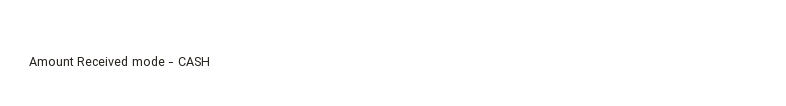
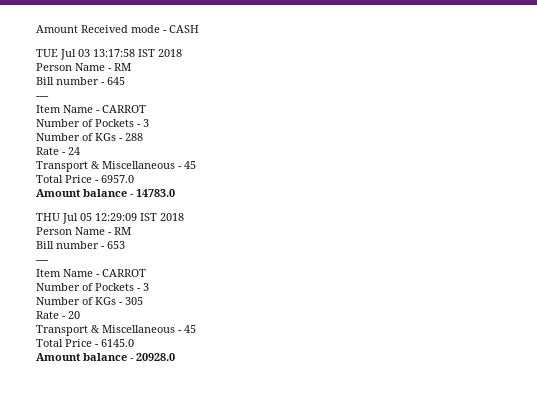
+ TUE Jul 03 13:17:58 IST 2018
+ Person Name - RM
+ Bill number - 645
+ ----
+ Item Name - CARROT
+ Number of Pockets - 3
+ Number of KGs - 288
+ Rate - 24
+ Transport & Miscellaneous - 45
+ Total Price - 6957.0
+ Amount balance - 14783.0
+ THU Jul 05 12:29:09 IST 2018
+ Person Name - RM
+ Bill number - 653
+ ----
+ Item Name - CARROT
+ Number of Pockets - 3
+ Number of KGs - 305
+ Rate - 20
+ Transport & Miscellaneous - 45
+ Total Price - 6145.0
+ Amount balance - 20928.0

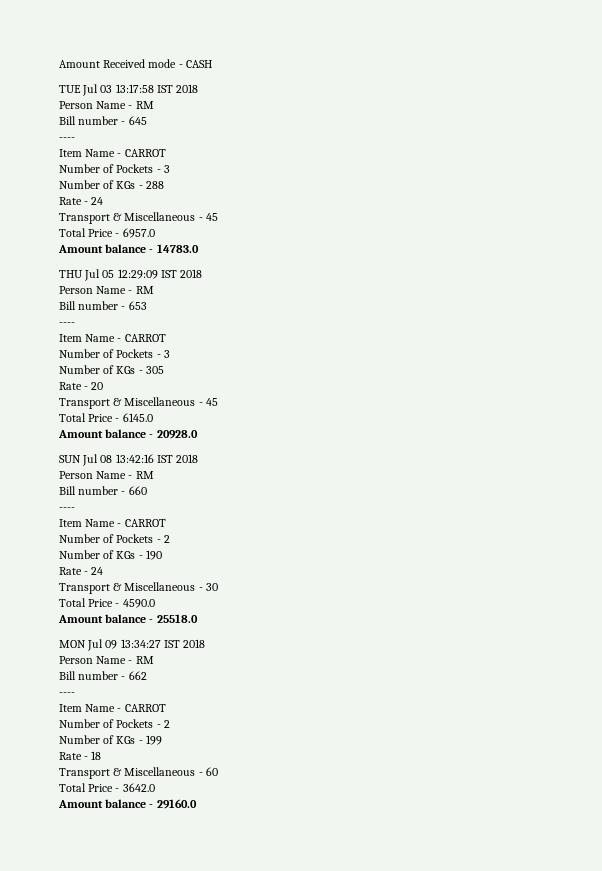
+ SUN Jul 08 13:42:16 IST 2018
+ Person Name - RM
+ Bill number - 660
+ ----
+ Item Name - CARROT
+ Number of Pockets - 2
+ Number of KGs - 190
+ Rate - 24
+ Transport & Miscellaneous - 30
+ Total Price - 4590.0
+ Amount balance - 25518.0
+ MON Jul 09 13:34:27 IST 2018
+ Person Name - RM
+ Bill number - 662
+ ----
+ Item Name - CARROT
+ Number of Pockets - 2
+ Number of KGs - 199
+ Rate - 18
+ Transport & Miscellaneous - 60
+ Total Price - 3642.0
+ Amount balance - 29160.0

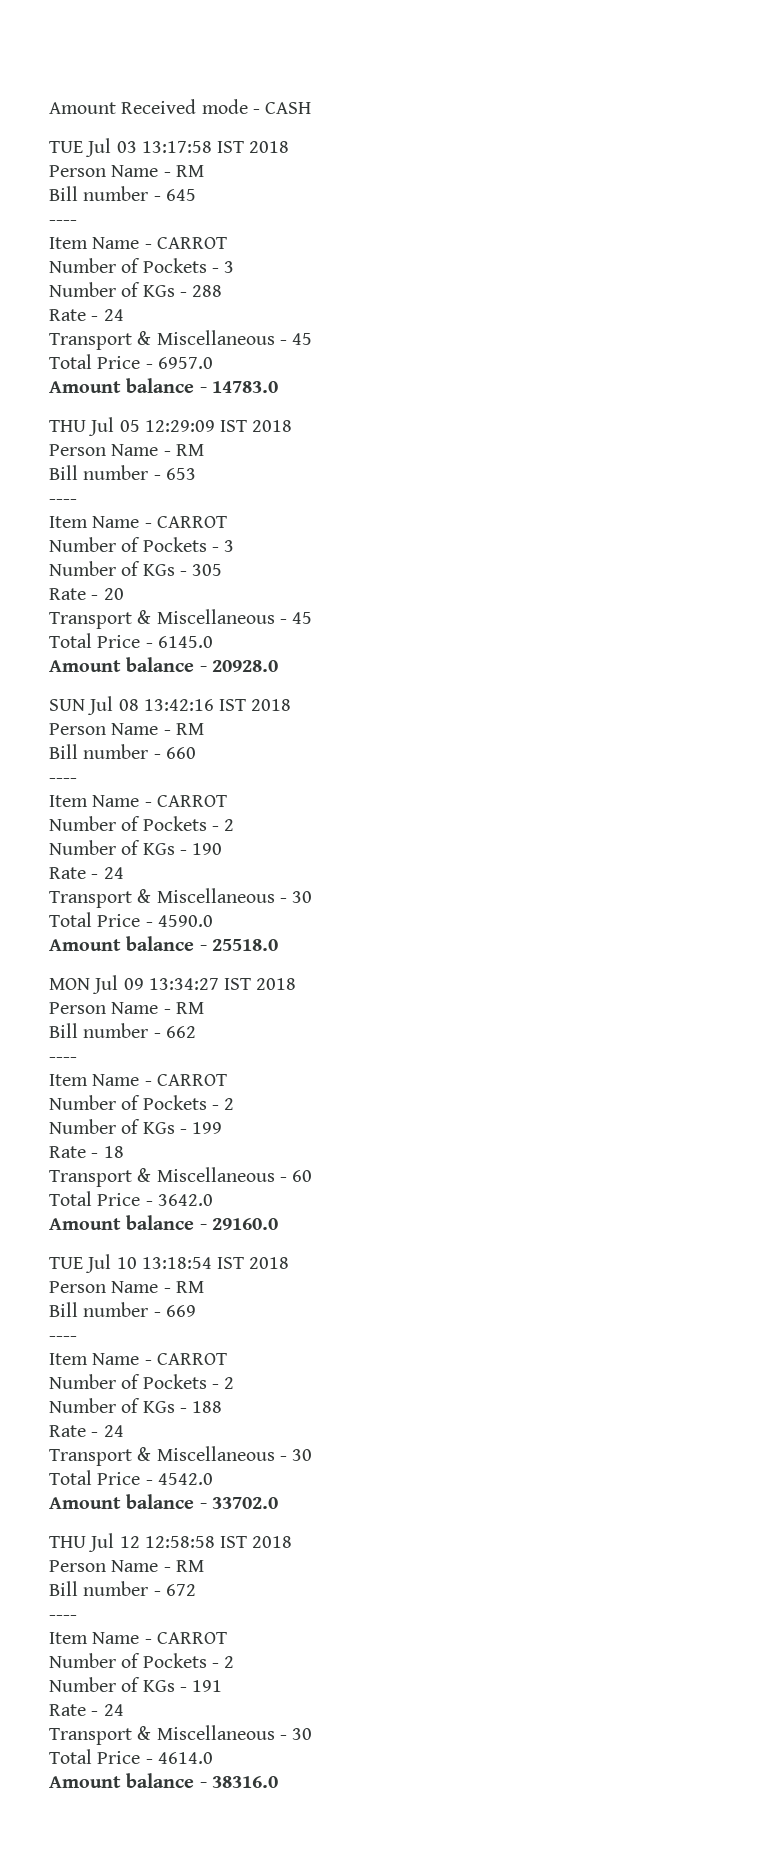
+ TUE Jul 10 13:18:54 IST 2018
+ Person Name - RM
+ Bill number - 669
+ ----
+ Item Name - CARROT
+ Number of Pockets - 2
+ Number of KGs - 188
+ Rate - 24
+ Transport & Miscellaneous - 30
+ Total Price - 4542.0
+ Amount balance - 33702.0
+ THU Jul 12 12:58:58 IST 2018
+ Person Name - RM
+ Bill number - 672
+ ----
+ Item Name - CARROT
+ Number of Pockets - 2
+ Number of KGs - 191
+ Rate - 24
+ Transport & Miscellaneous - 30
+ Total Price - 4614.0
+ Amount balance - 38316.0

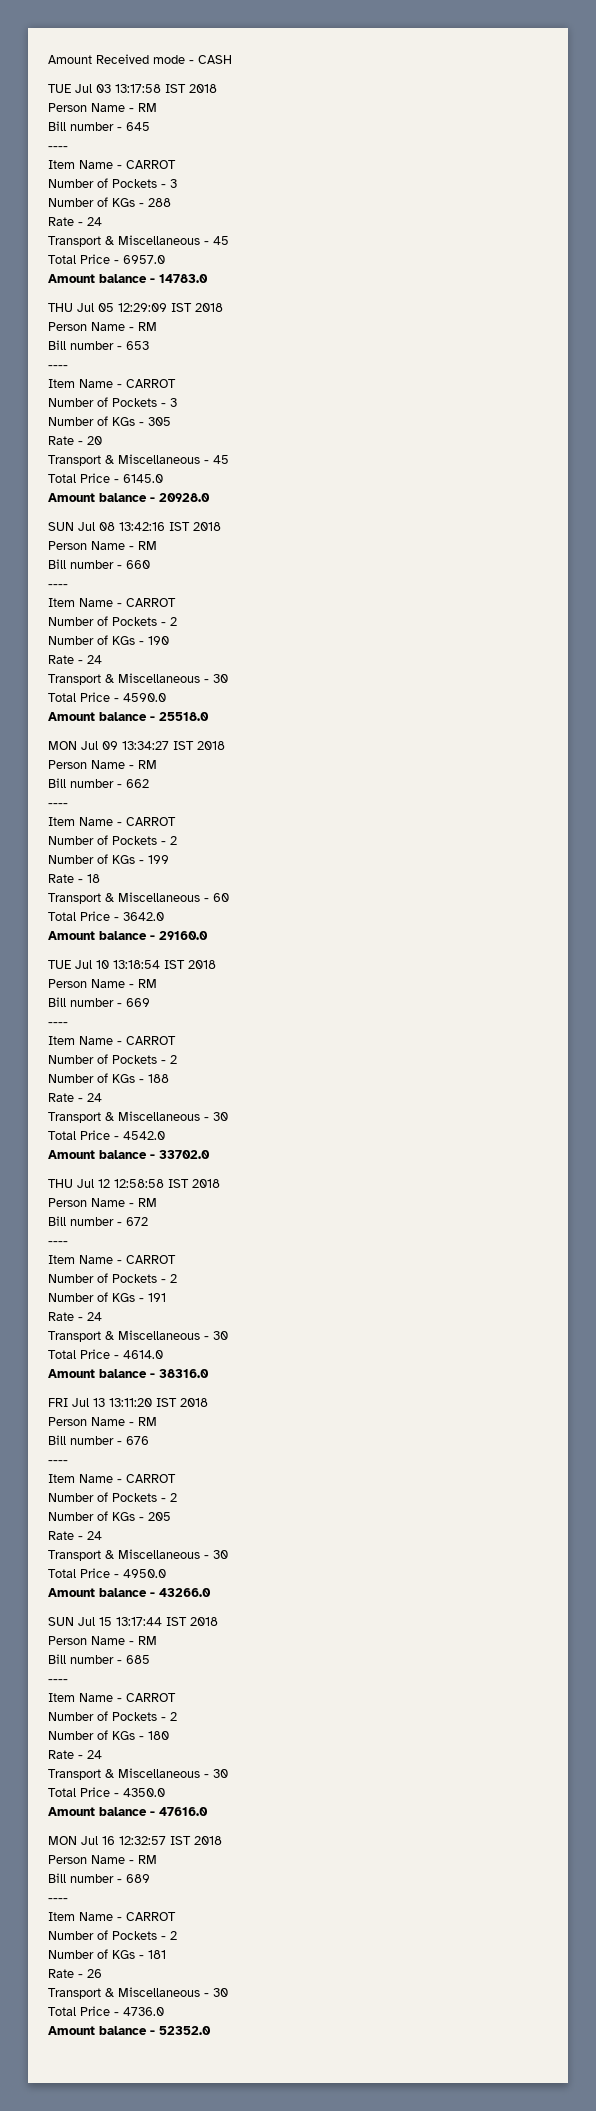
+ FRI Jul 13 13:11:20 IST 2018
+ Person Name - RM
+ Bill number - 676
+ ----
+ Item Name - CARROT
+ Number of Pockets - 2
+ Number of KGs - 205
+ Rate - 24
+ Transport & Miscellaneous - 30
+ Total Price - 4950.0
+ Amount balance - 43266.0
+ SUN Jul 15 13:17:44 IST 2018
+ Person Name - RM
+ Bill number - 685
+ ----
+ Item Name - CARROT
+ Number of Pockets - 2
+ Number of KGs - 180
+ Rate - 24
+ Transport & Miscellaneous - 30
+ Total Price - 4350.0
+ Amount balance - 47616.0
+ MON Jul 16 12:32:57 IST 2018
+ Person Name - RM
+ Bill number - 689
+ ----
+ Item Name - CARROT
+ Number of Pockets - 2
+ Number of KGs - 181
+ Rate - 26
+ Transport & Miscellaneous - 30
+ Total Price - 4736.0
+ Amount balance - 52352.0

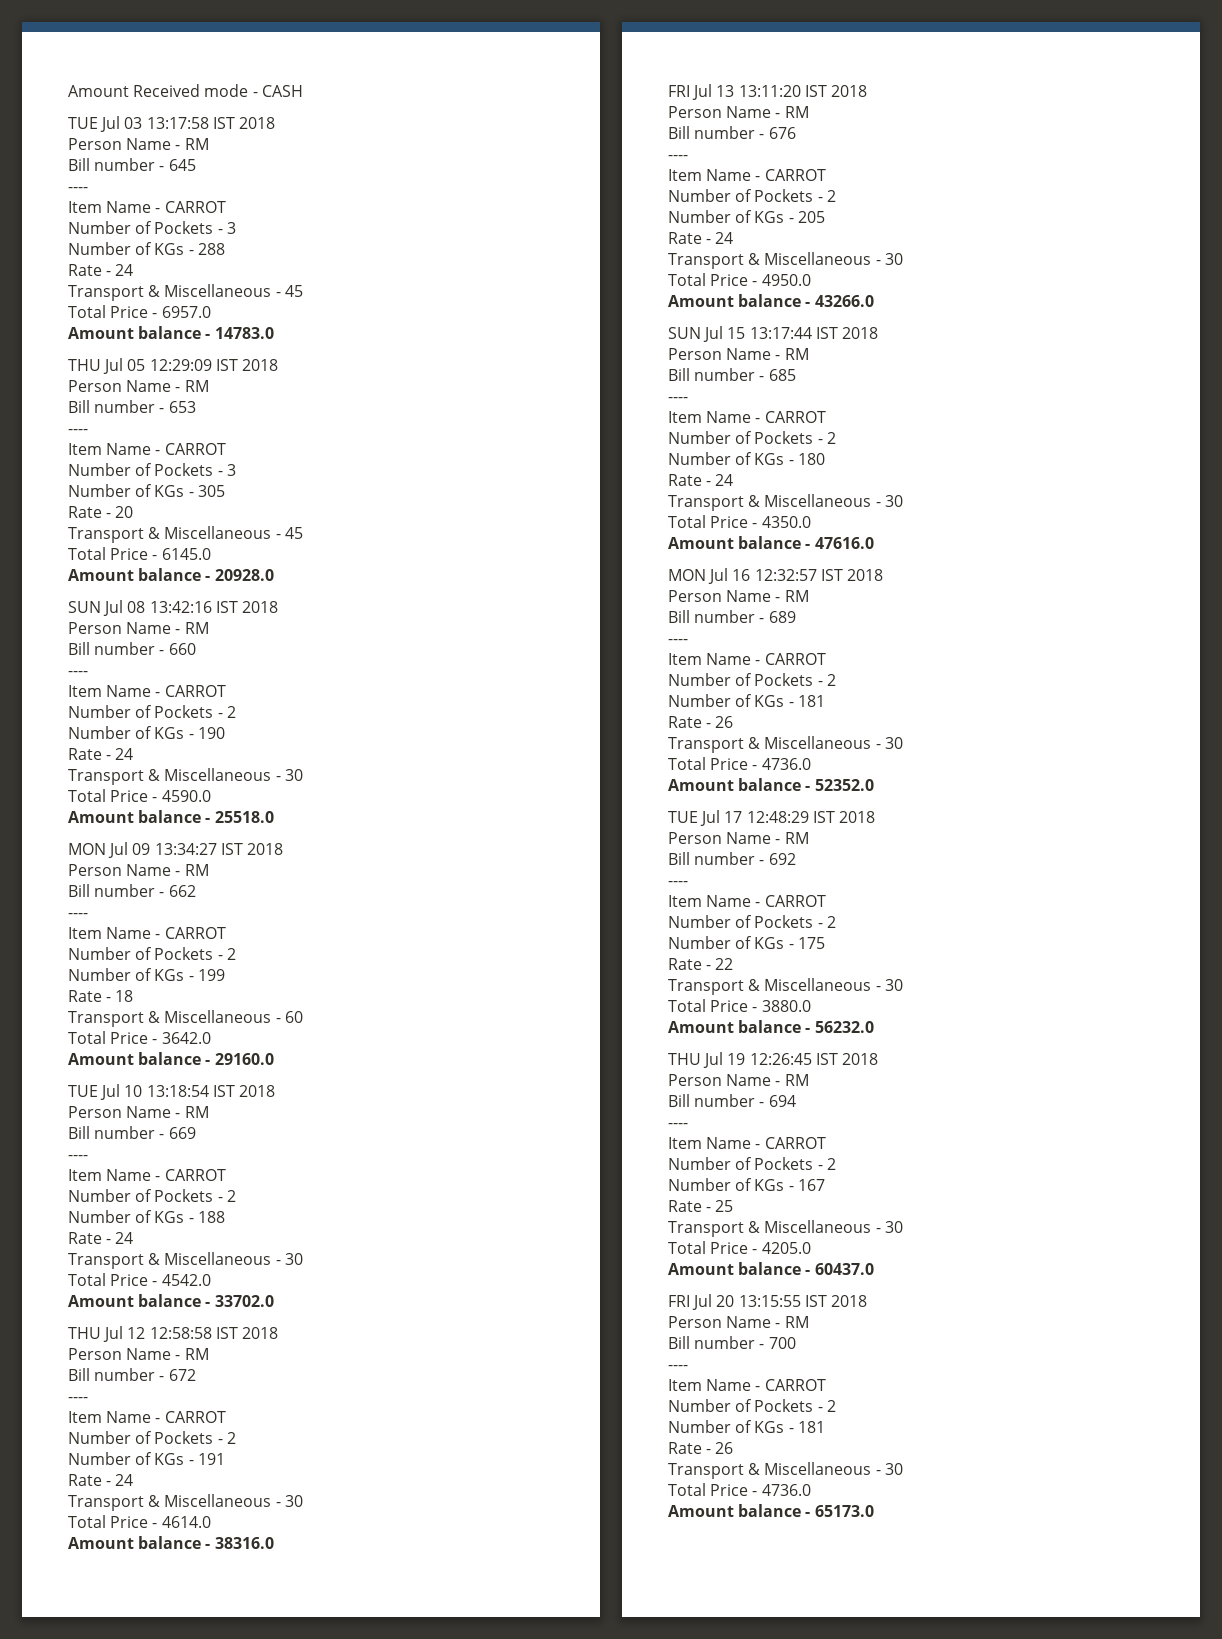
+ TUE Jul 17 12:48:29 IST 2018
+ Person Name - RM
+ Bill number - 692
+ ----
+ Item Name - CARROT
+ Number of Pockets - 2
+ Number of KGs - 175
+ Rate - 22
+ Transport & Miscellaneous - 30
+ Total Price - 3880.0
+ Amount balance - 56232.0
+ THU Jul 19 12:26:45 IST 2018
+ Person Name - RM
+ Bill number - 694
+ ----
+ Item Name - CARROT
+ Number of Pockets - 2
+ Number of KGs - 167
+ Rate - 25
+ Transport & Miscellaneous - 30
+ Total Price - 4205.0
+ Amount balance - 60437.0
+ FRI Jul 20 13:15:55 IST 2018
+ Person Name - RM
+ Bill number - 700
+ ----
+ Item Name - CARROT
+ Number of Pockets - 2
+ Number of KGs - 181
+ Rate - 26
+ Transport & Miscellaneous - 30
+ Total Price - 4736.0
+ Amount balance - 65173.0

